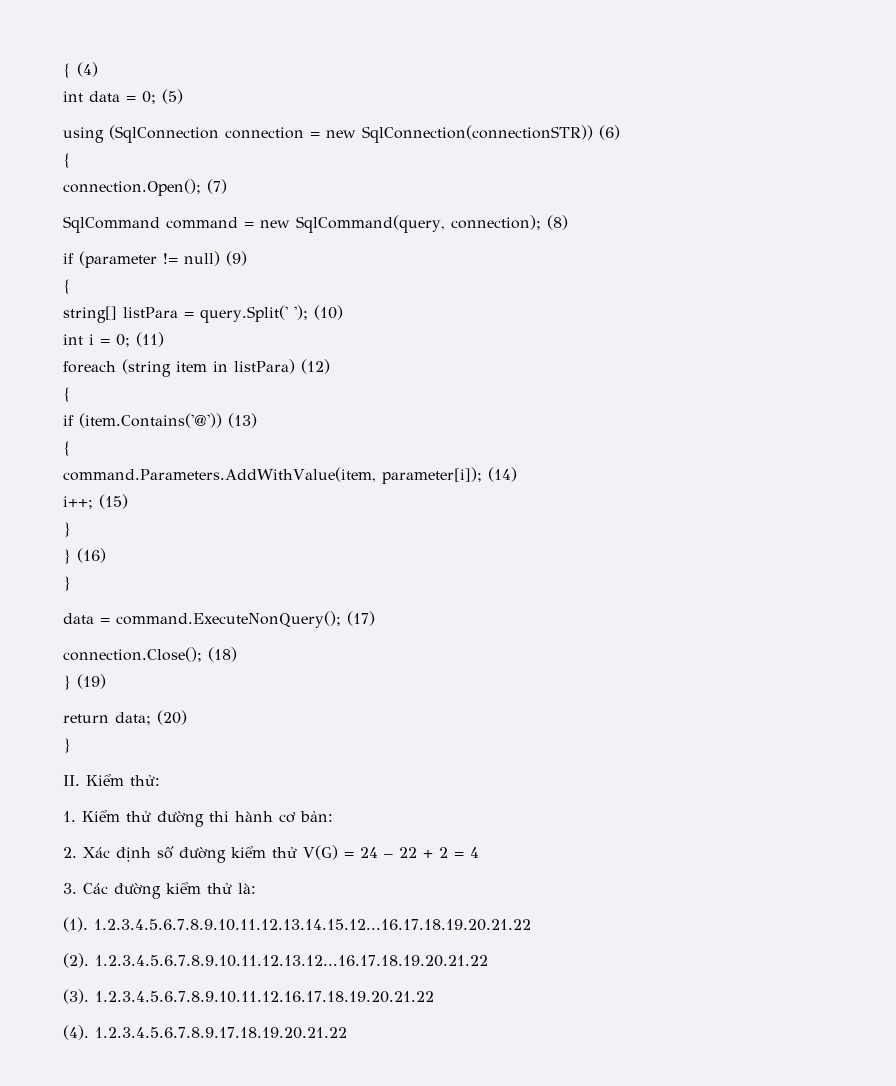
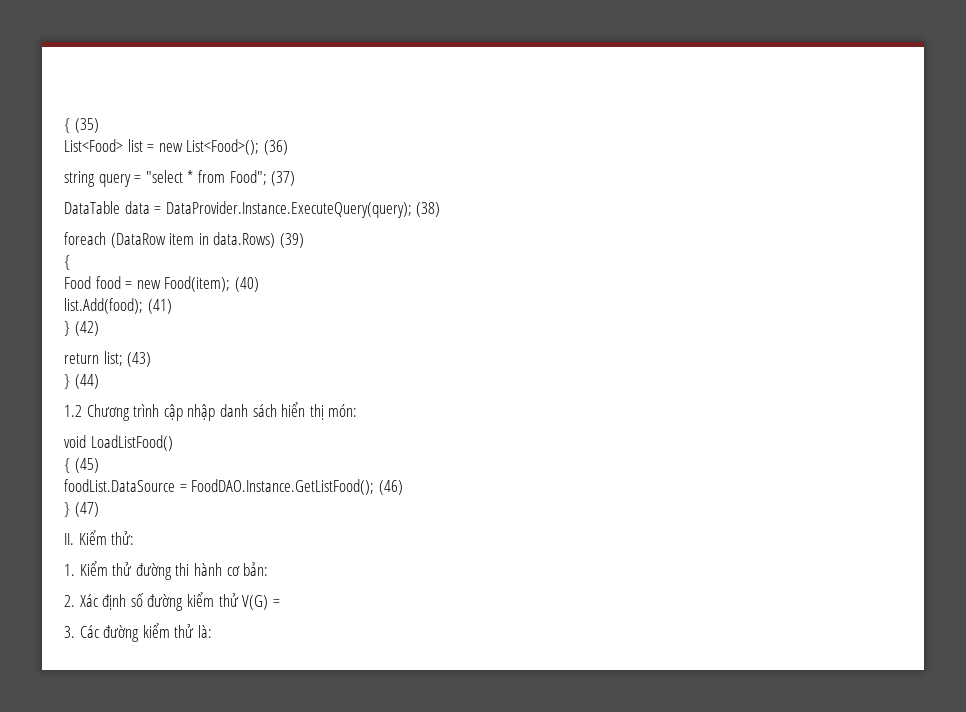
- { (4)
- int data = 0; (5)
- using (SqlConnection connection = new SqlConnection(connectionSTR)) (6)
+ { (35)
+ List<Food> list = new List<Food>(); (36)
+ string query = "select * from Food"; (37)
+ DataTable data = DataProvider.Instance.ExecuteQuery(query); (38)
+ foreach (DataRow item in data.Rows) (39)
  {
- connection.Open(); (7)
- SqlCommand command = new SqlCommand(query, connection); (8)
- if (parameter != null) (9)
- {
- string[] listPara = query.Split(' '); (10)
- int i = 0; (11)
- foreach (string item in listPara) (12)
- {
- if (item.Contains('@')) (13)
- {
- command.Parameters.AddWithValue(item, parameter[i]); (14)
- i++; (15)
- }
- } (16)
- }
- data = command.ExecuteNonQuery(); (17)
- connection.Close(); (18)
- } (19)
- return data; (20)
- }
+ Food food = new Food(item); (40)
+ list.Add(food); (41)
+ } (42)
+ return list; (43)
+ } (44)
+ 1.2 Chương trình cập nhập danh sách hiển thị món:
+ void LoadListFood()
+ { (45)
+ foodList.DataSource = FoodDAO.Instance.GetListFood(); (46)
+ } (47)
- 2. Xác định số đường kiểm thử V(G) = 24 – 22 + 2 = 4
+ 2. Xác định số đường kiểm thử V(G) =
- (1). 1.2.3.4.5.6.7.8.9.10.11.12.13.14.15.12...16.17.18.19.20.21.22
- (2). 1.2.3.4.5.6.7.8.9.10.11.12.13.12...16.17.18.19.20.21.22
- (3). 1.2.3.4.5.6.7.8.9.10.11.12.16.17.18.19.20.21.22
- (4). 1.2.3.4.5.6.7.8.9.17.18.19.20.21.22

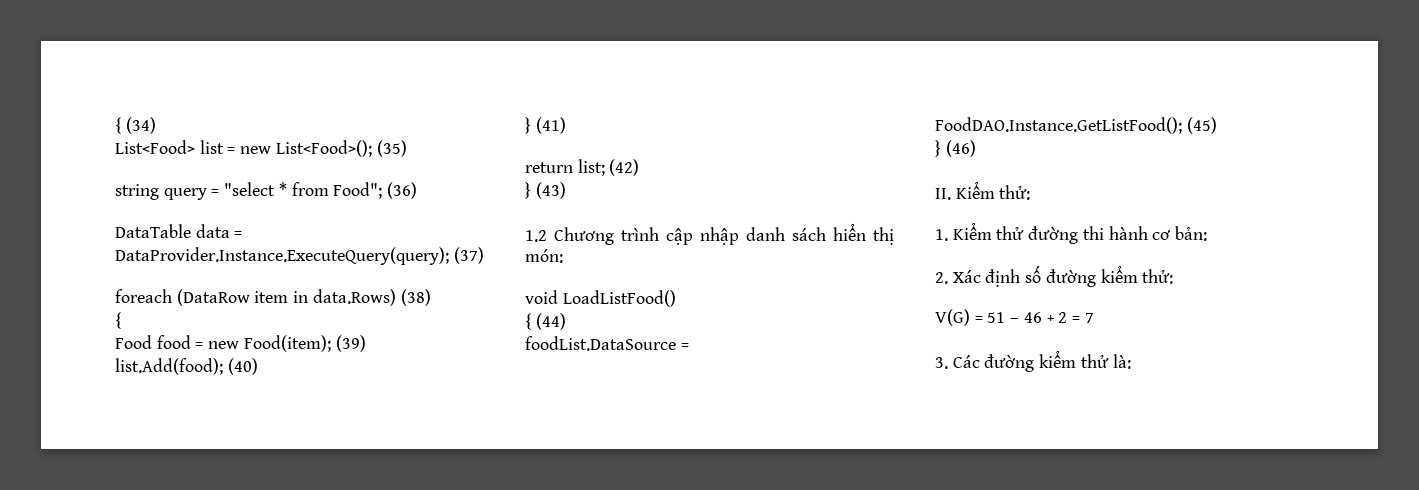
- { (35)
+ { (34)
- List<Food> list = new List<Food>(); (36)
+ List<Food> list = new List<Food>(); (35)
- string query = "select * from Food"; (37)
+ string query = "select * from Food"; (36)
- DataTable data = DataProvider.Instance.ExecuteQuery(query); (38)
+ DataTable data = DataProvider.Instance.ExecuteQuery(query); (37)
- foreach (DataRow item in data.Rows) (39)
+ foreach (DataRow item in data.Rows) (38)
- Food food = new Food(item); (40)
+ Food food = new Food(item); (39)
+ list.Add(food); (40)
- list.Add(food); (41)
+ } (41)
- } (42)
- return list; (43)
- } (44)
+ return list; (42)
+ } (43)
- { (45)
+ { (44)
- foodList.DataSource = FoodDAO.Instance.GetListFood(); (46)
- } (47)
+ foodList.DataSource = FoodDAO.Instance.GetListFood(); (45)
+ } (46)
- 2. Xác định số đường kiểm thử V(G) =
+ 2. Xác định số đường kiểm thử:
+ V(G) = 51 – 46 + 2 = 7

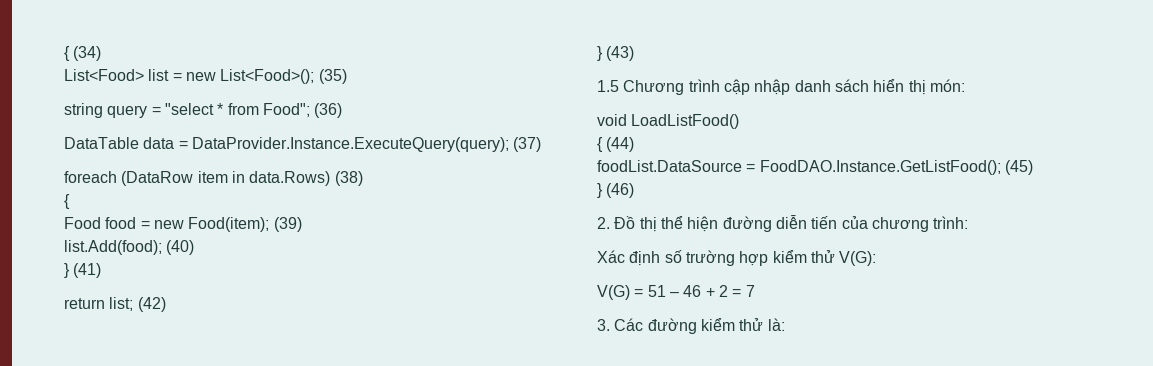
- 1.2 Chương trình cập nhập danh sách hiển thị món:
+ 1.5 Chương trình cập nhập danh sách hiển thị món:
- II. Kiểm thử:
- 1. Kiểm thử đường thi hành cơ bản:
- 2. Xác định số đường kiểm thử:
+ 2. Đồ thị thể hiện đường diễn tiến của chương trình:
+ Xác định số trường hợp kiểm thử V(G):

